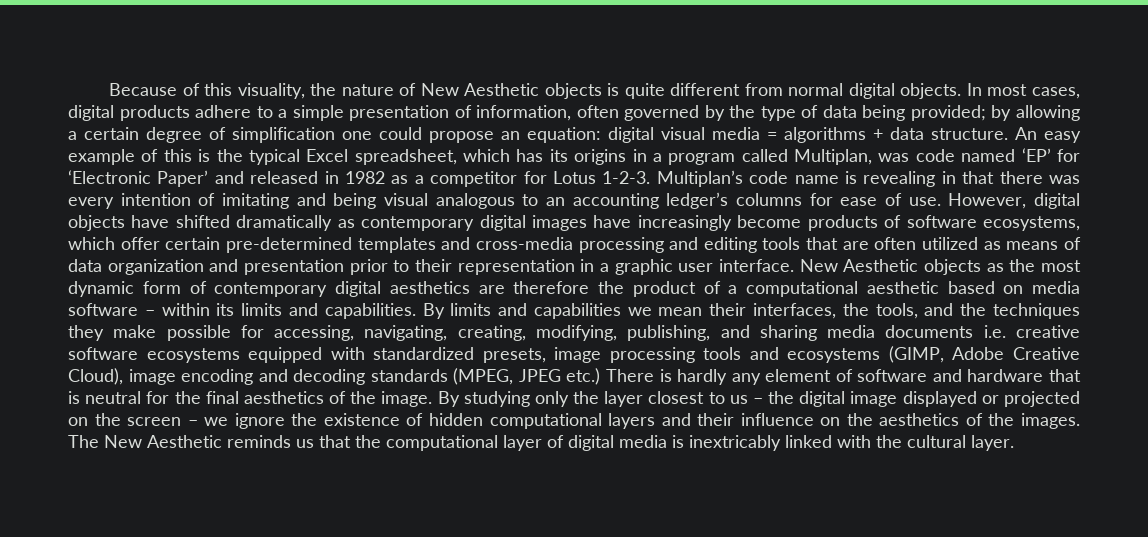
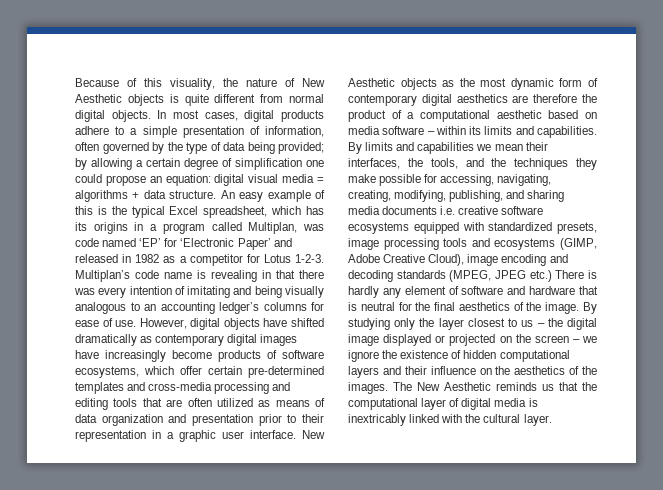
- Multiplan’s code name is revealing in that there was every intention of imitating and being visual analogous to an accounting ledger’s columns for ease of use.
+ Multiplan’s code name is revealing in that there was every intention of imitating and being visually analogous to an accounting ledger’s columns for ease of use.

